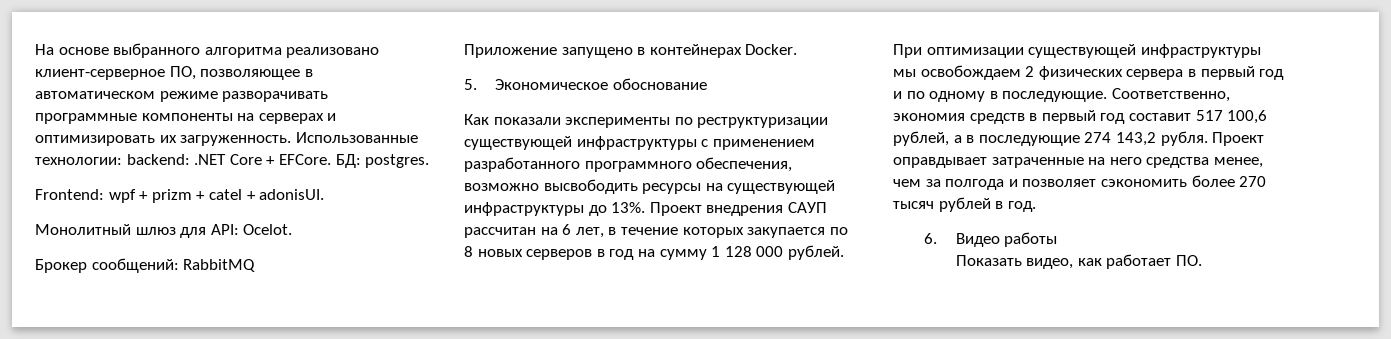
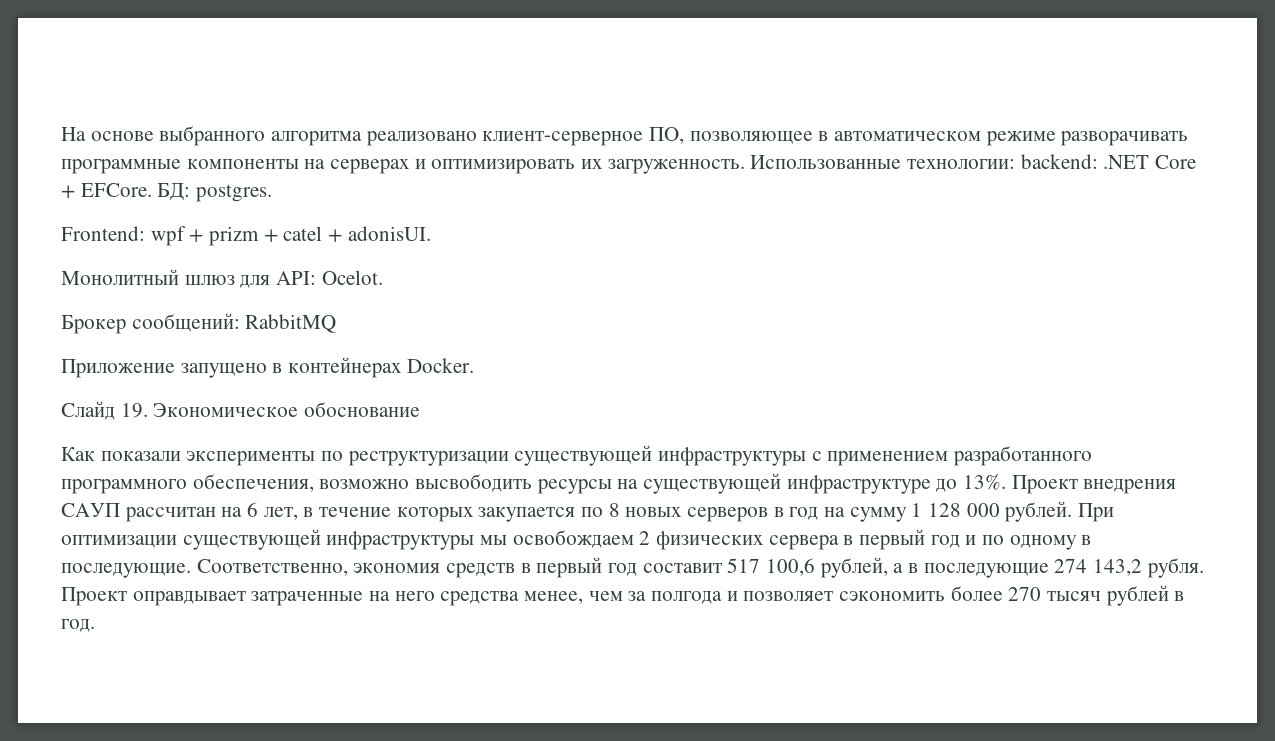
- 5. Экономическое обоснование
+ Слайд 19. Экономическое обоснование
- Как показали эксперименты по реструктуризации существующей инфраструктуры с применением разработанного программного обеспечения, возможно высвободить ресурсы на существующей инфраструктуры до 13%.
+ Как показали эксперименты по реструктуризации существующей инфраструктуры с применением разработанного программного обеспечения, возможно высвободить ресурсы на существующей инфраструктуре до 13%.
- 6. Видео работы
- Показать видео, как работает ПО.

